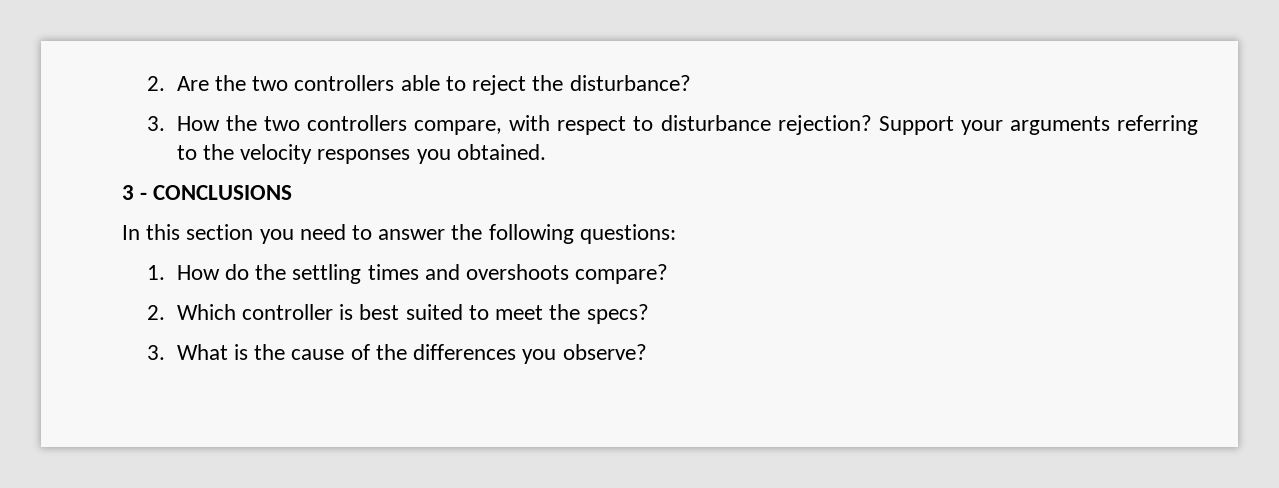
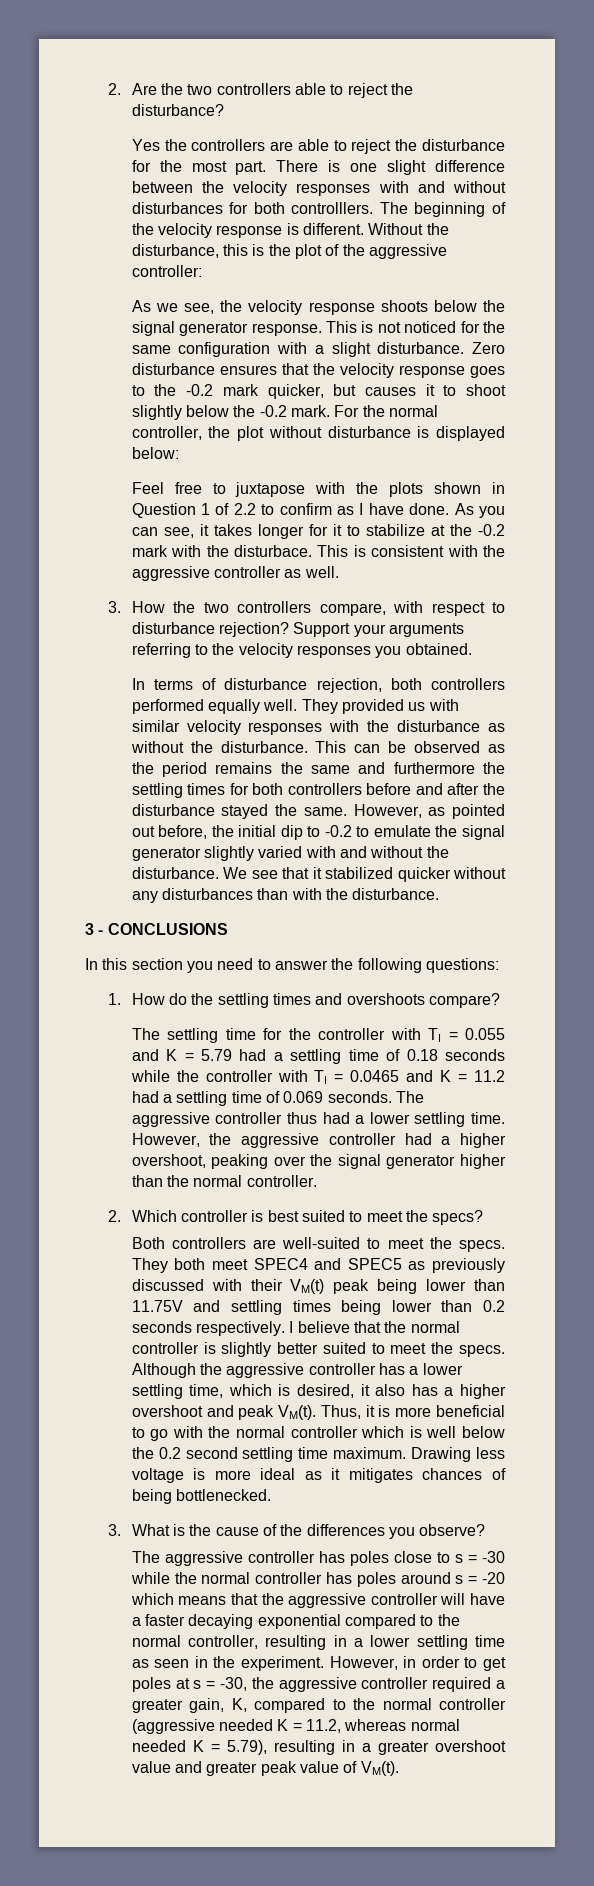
+ Yes the controllers are able to reject the disturbance for the most part. There is one slight difference between the velocity responses with and without disturbances for both controlllers. The beginning of the velocity response is different. Without the disturbance, this is the plot of the aggressive controller:
+ As we see, the velocity response shoots below the signal generator response. This is not noticed for the same configuration with a slight disturbance. Zero disturbance ensures that the velocity response goes to the -0.2 mark quicker, but causes it to shoot slightly below the -0.2 mark. For the normal controller, the plot without disturbance is displayed below:
+ Feel free to juxtapose with the plots shown in Question 1 of 2.2 to confirm as I have done. As you can see, it takes longer for it to stabilize at the -0.2 mark with the disturbace. This is consistent with the aggressive controller as well.
+ In terms of disturbance rejection, both controllers performed equally well. They provided us with similar velocity responses with the disturbance as without the disturbance. This can be observed as the period remains the same and furthermore the settling times for both controllers before and after the disturbance stayed the same. However, as pointed out before, the initial dip to -0.2 to emulate the signal generator slightly varied with and without the disturbance. We see that it stabilized quicker without any disturbances than with the disturbance.
+ The settling time for the controller with TI = 0.055 and K = 5.79 had a settling time of 0.18 seconds while the controller with TI = 0.0465 and K = 11.2 had a settling time of 0.069 seconds. The aggressive controller thus had a lower settling time. However, the aggressive controller had a higher overshoot, peaking over the signal generator higher than the normal controller.
+ Both controllers are well-suited to meet the specs. They both meet SPEC4 and SPEC5 as previously discussed with their VM(t) peak being lower than 11.75V and settling times being lower than 0.2 seconds respectively. I believe that the normal controller is slightly better suited to meet the specs. Although the aggressive controller has a lower settling time, which is desired, it also has a higher overshoot and peak VM(t). Thus, it is more beneficial to go with the normal controller which is well below the 0.2 second settling time maximum. Drawing less voltage is more ideal as it mitigates chances of being bottlenecked.
+ The aggressive controller has poles close to s = -30 while the normal controller has poles around s = -20 which means that the aggressive controller will have a faster decaying exponential compared to the normal controller, resulting in a lower settling time as seen in the experiment. However, in order to get poles at s = -30, the aggressive controller required a greater gain, K, compared to the normal controller (aggressive needed K = 11.2, whereas normal needed K = 5.79), resulting in a greater overshoot value and greater peak value of VM(t).

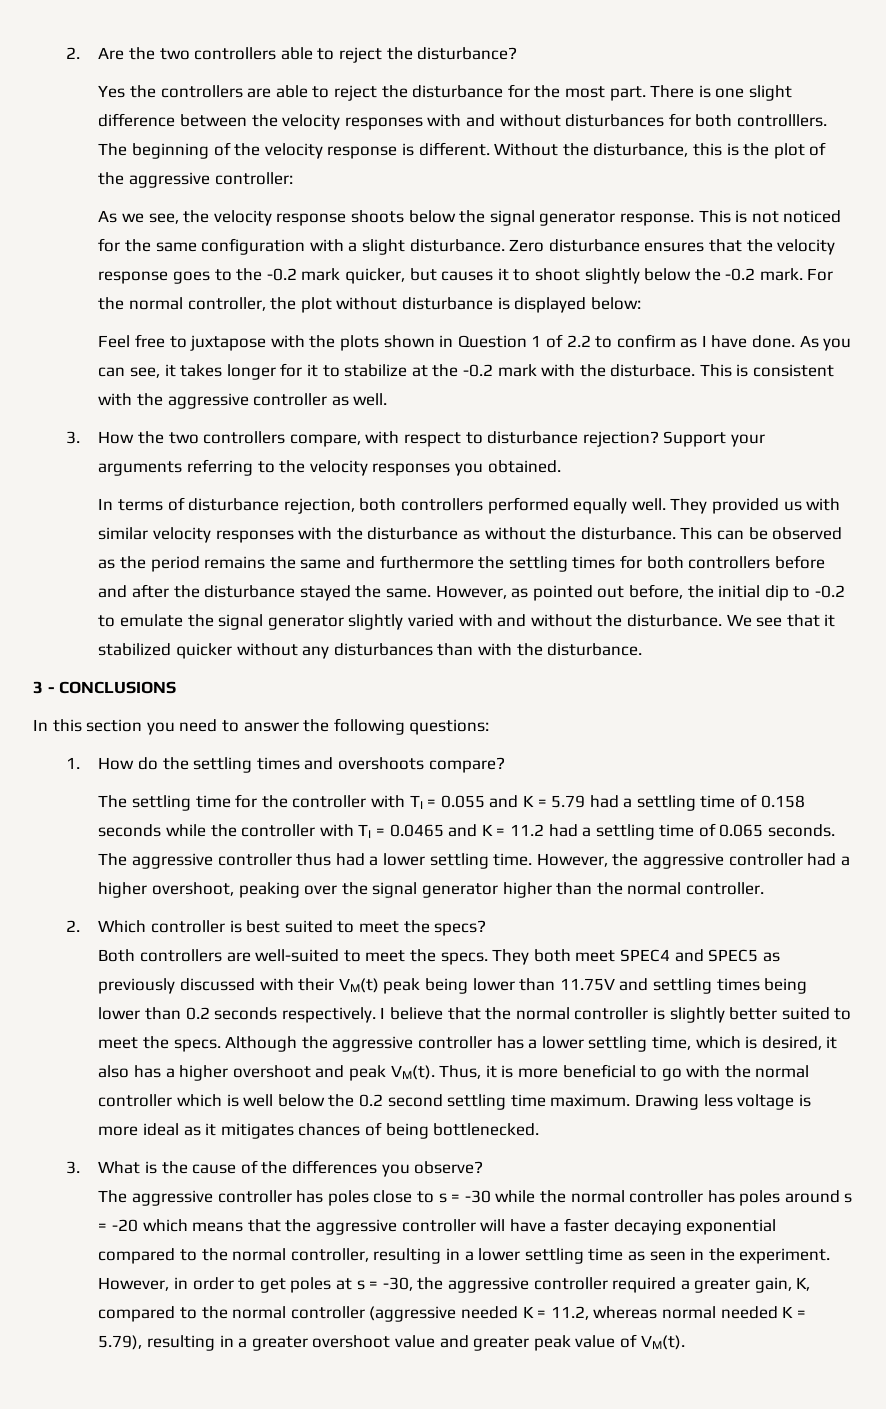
- The settling time for the controller with TI = 0.055 and K = 5.79 had a settling time of 0.18 seconds while the controller with TI = 0.0465 and K = 11.2 had a settling time of 0.069 seconds.
+ The settling time for the controller with TI = 0.055 and K = 5.79 had a settling time of 0.158 seconds while the controller with TI = 0.0465 and K = 11.2 had a settling time of 0.065 seconds.

